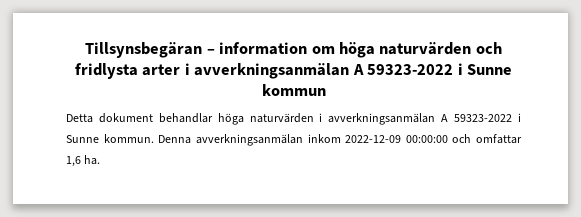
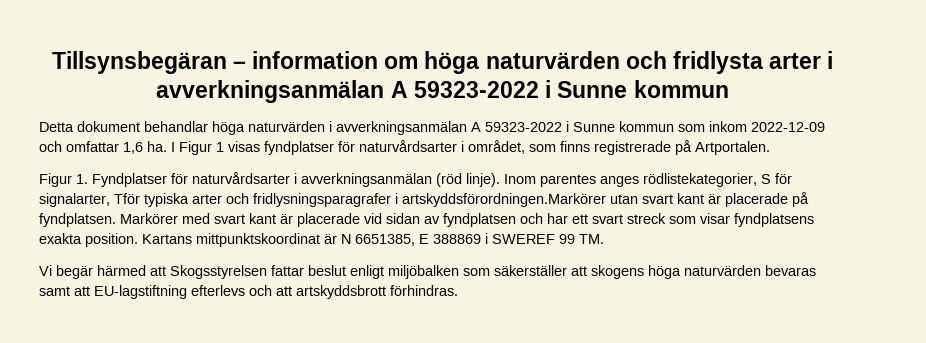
- Detta dokument behandlar höga naturvärden i avverkningsanmälan A 59323-2022 i Sunne kommun. Denna avverkningsanmälan inkom 2022-12-09 00:00:00 och omfattar 1,6 ha.
+ Detta dokument behandlar höga naturvärden i avverkningsanmälan A 59323-2022 i Sunne kommun som inkom 2022-12-09 och omfattar 1,6 ha.
+ I Figur 1 visas fyndplatser för naturvårdsarter i området, som finns registrerade på Artportalen.
+ Figur 1. Fyndplatser för naturvårdsarter i avverkningsanmälan (röd linje). Inom parentes anges rödlistekategorier, S för signalarter, Tför typiska arter och fridlysningsparagrafer i artskyddsförordningen.Markörer utan svart kant är placerade på fyndplatsen. Markörer med svart kant är placerade vid sidan av fyndplatsen och har ett svart streck som visar fyndplatsens exakta position. Kartans mittpunktskoordinat är N 6651385, E 388869 i SWEREF 99 TM.
+ Vi begär härmed att Skogsstyrelsen fattar beslut enligt miljöbalken som säkerställer att skogens höga naturvärden bevaras samt att EU-lagstiftning efterlevs och att artskyddsbrott förhindras.

